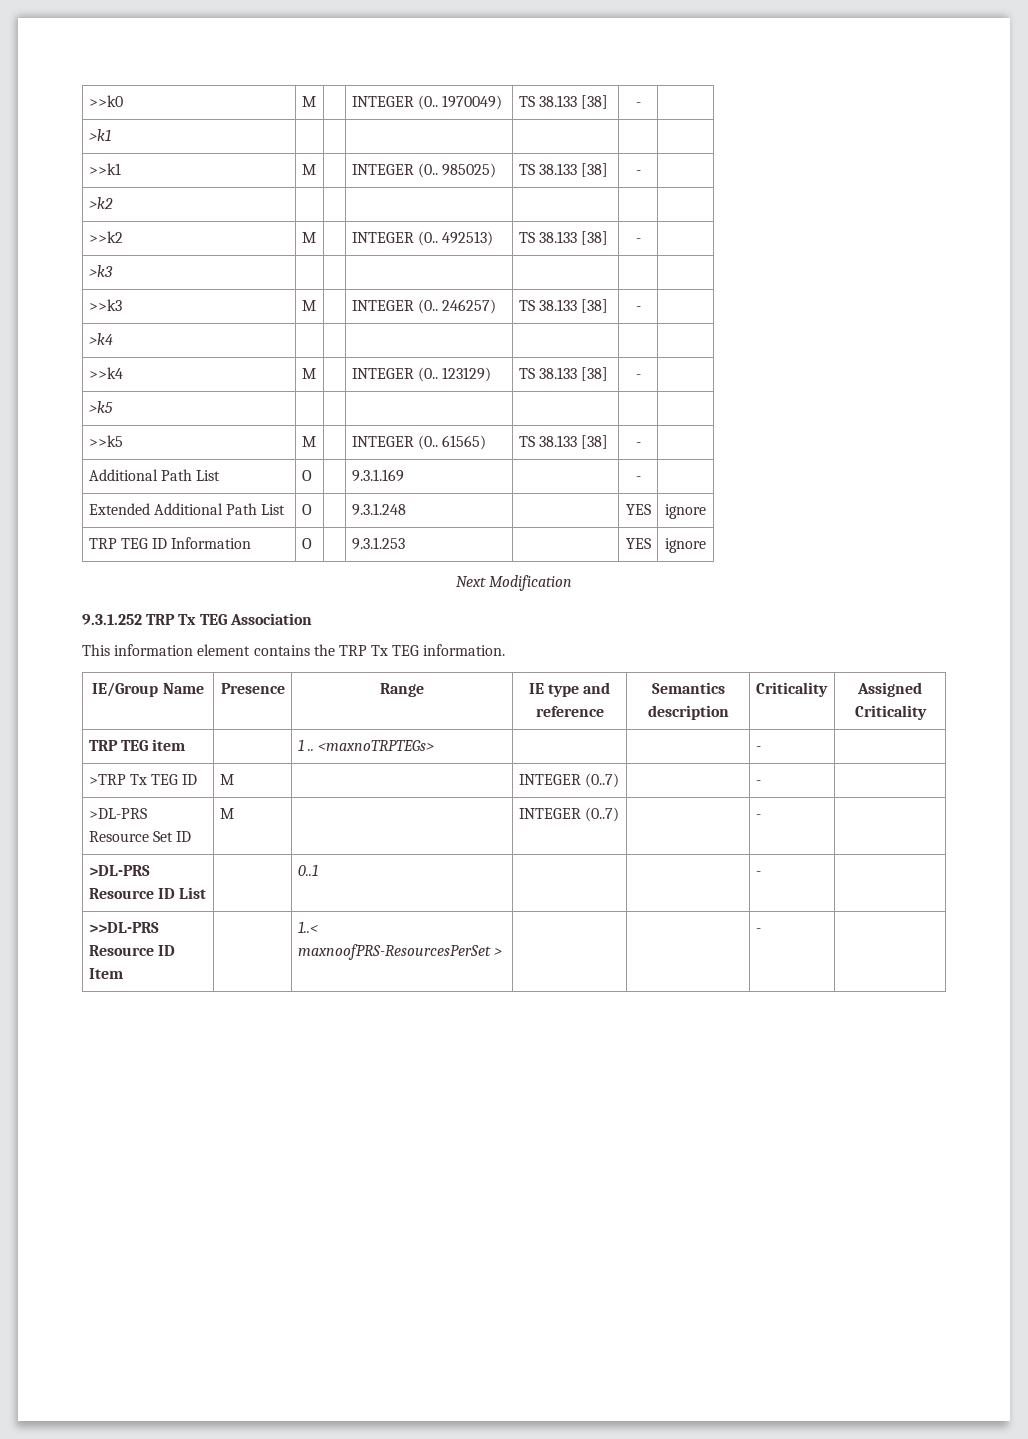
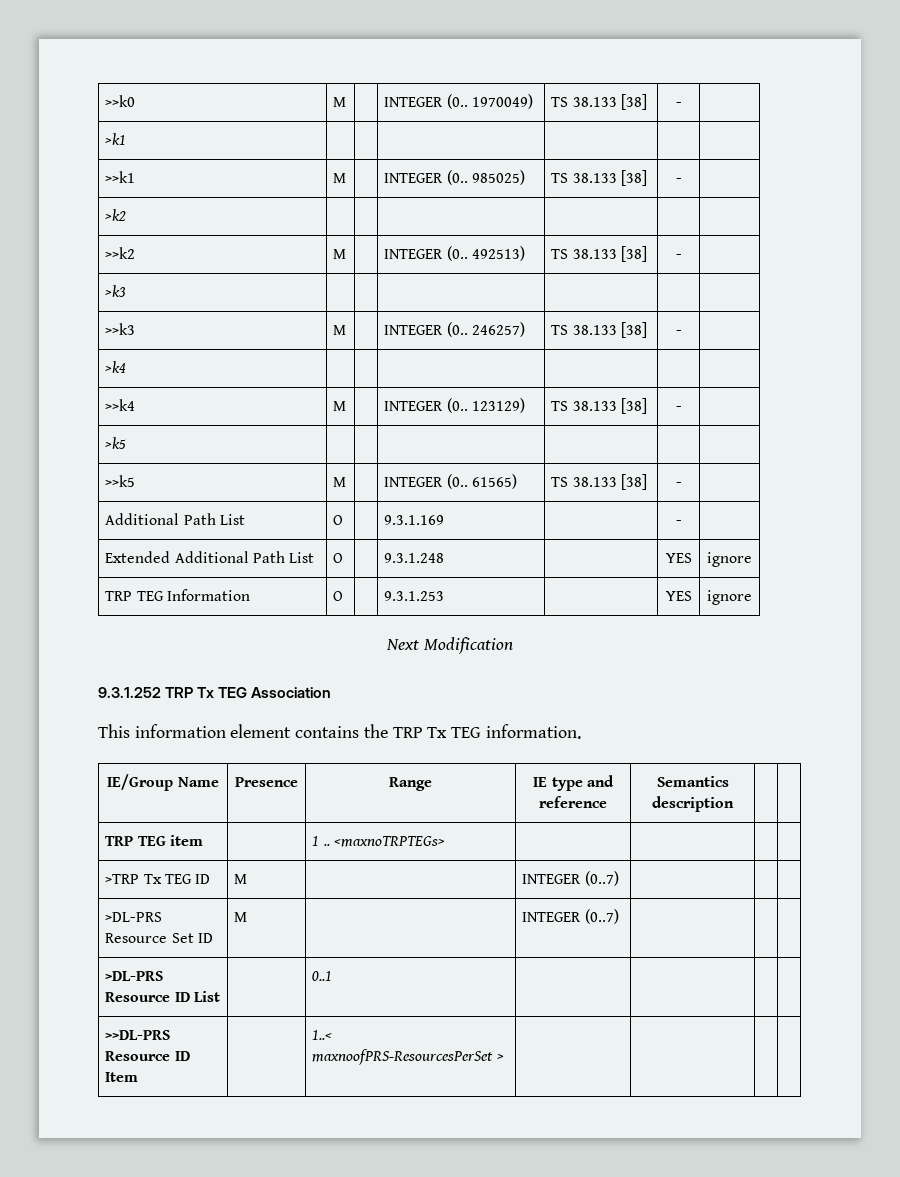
- TRP TEG ID Information | O | | 9.3.1.253 | | YES | ignore
+ TRP TEG Information | O | | 9.3.1.253 | | YES | ignore
- IE/Group Name | Presence | Range | IE type and reference | Semantics description | Criticality | Assigned Criticality
+ IE/Group Name | Presence | Range | IE type and reference | Semantics description | |
- TRP TEG item | | 1 .. <maxnoTRPTEGs> | | | - |
+ TRP TEG item | | 1 .. <maxnoTRPTEGs> | | | |
- >TRP Tx TEG ID | M | | INTEGER (0..7) | | - |
+ >TRP Tx TEG ID | M | | INTEGER (0..7) | | |
- >DL-PRS Resource Set ID | M | | INTEGER (0..7) | | - |
+ >DL-PRS Resource Set ID | M | | INTEGER (0..7) | | |
- >DL-PRS Resource ID List | | 0..1 | | | - |
+ >DL-PRS Resource ID List | | 0..1 | | | |
- >>DL-PRS Resource ID Item | | 1..< maxnoofPRS-ResourcesPerSet > | | | - |
+ >>DL-PRS Resource ID Item | | 1..< maxnoofPRS-ResourcesPerSet > | | | |

